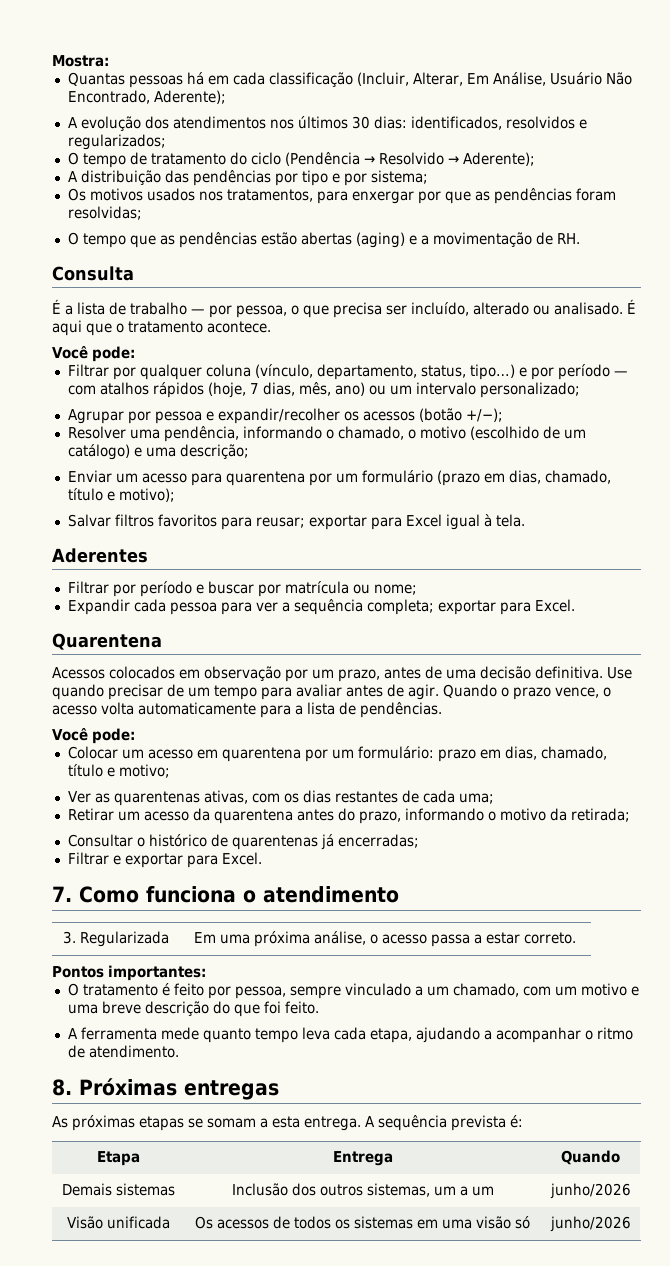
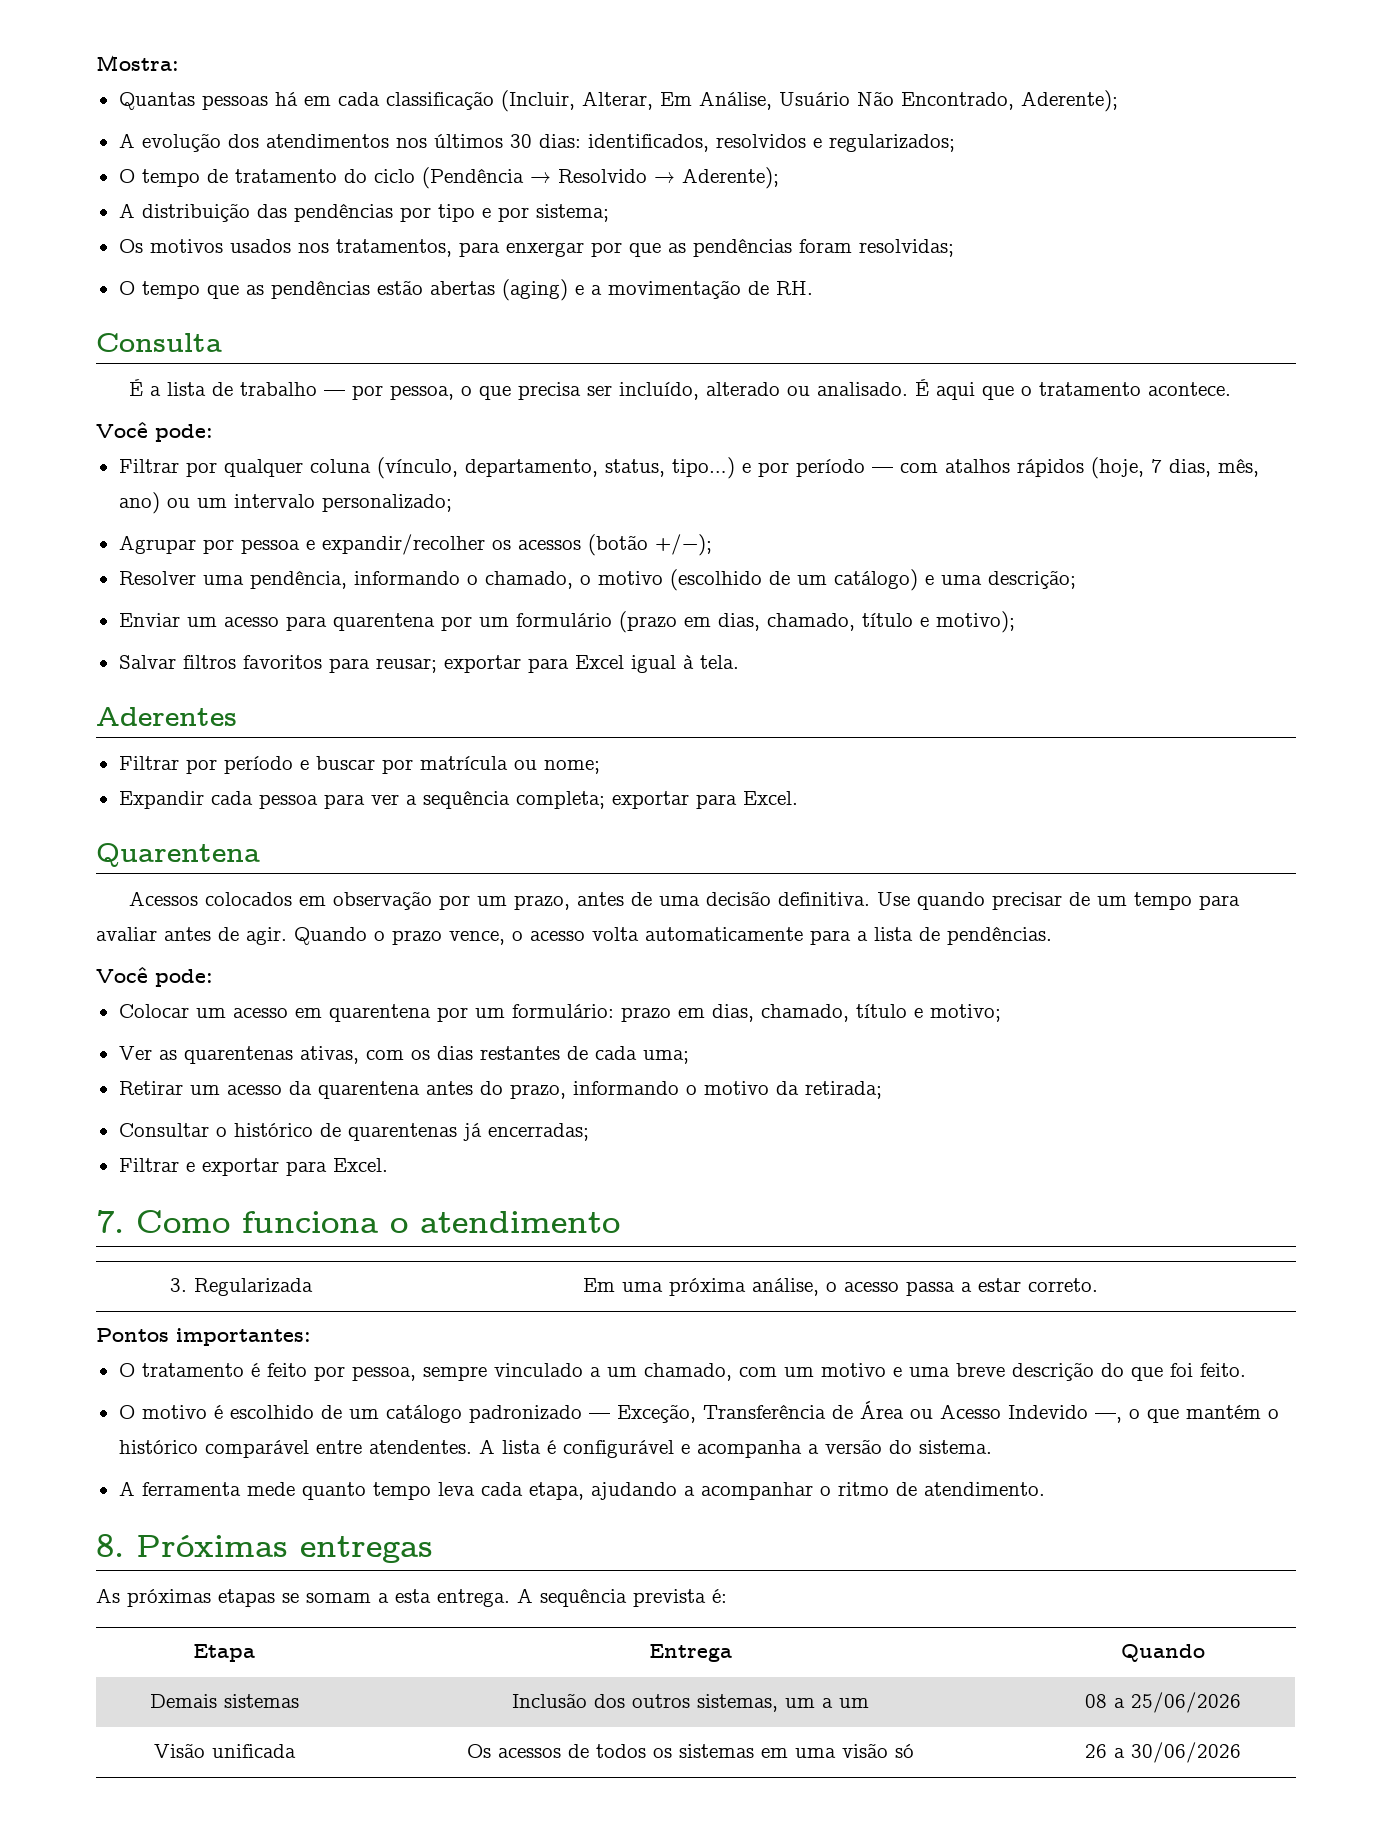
+ O motivo é escolhido de um catálogo padronizado — Exceção, Transferência de Área ou Acesso Indevido —, o que mantém o histórico comparável entre atendentes. A lista é configurável e acompanha a versão do sistema.
- Demais sistemas | Inclusão dos outros sistemas, um a um | junho/2026
+ Demais sistemas | Inclusão dos outros sistemas, um a um | 08 a 25/06/2026
- Visão unificada | Os acessos de todos os sistemas em uma visão só | junho/2026
+ Visão unificada | Os acessos de todos os sistemas em uma visão só | 26 a 30/06/2026

